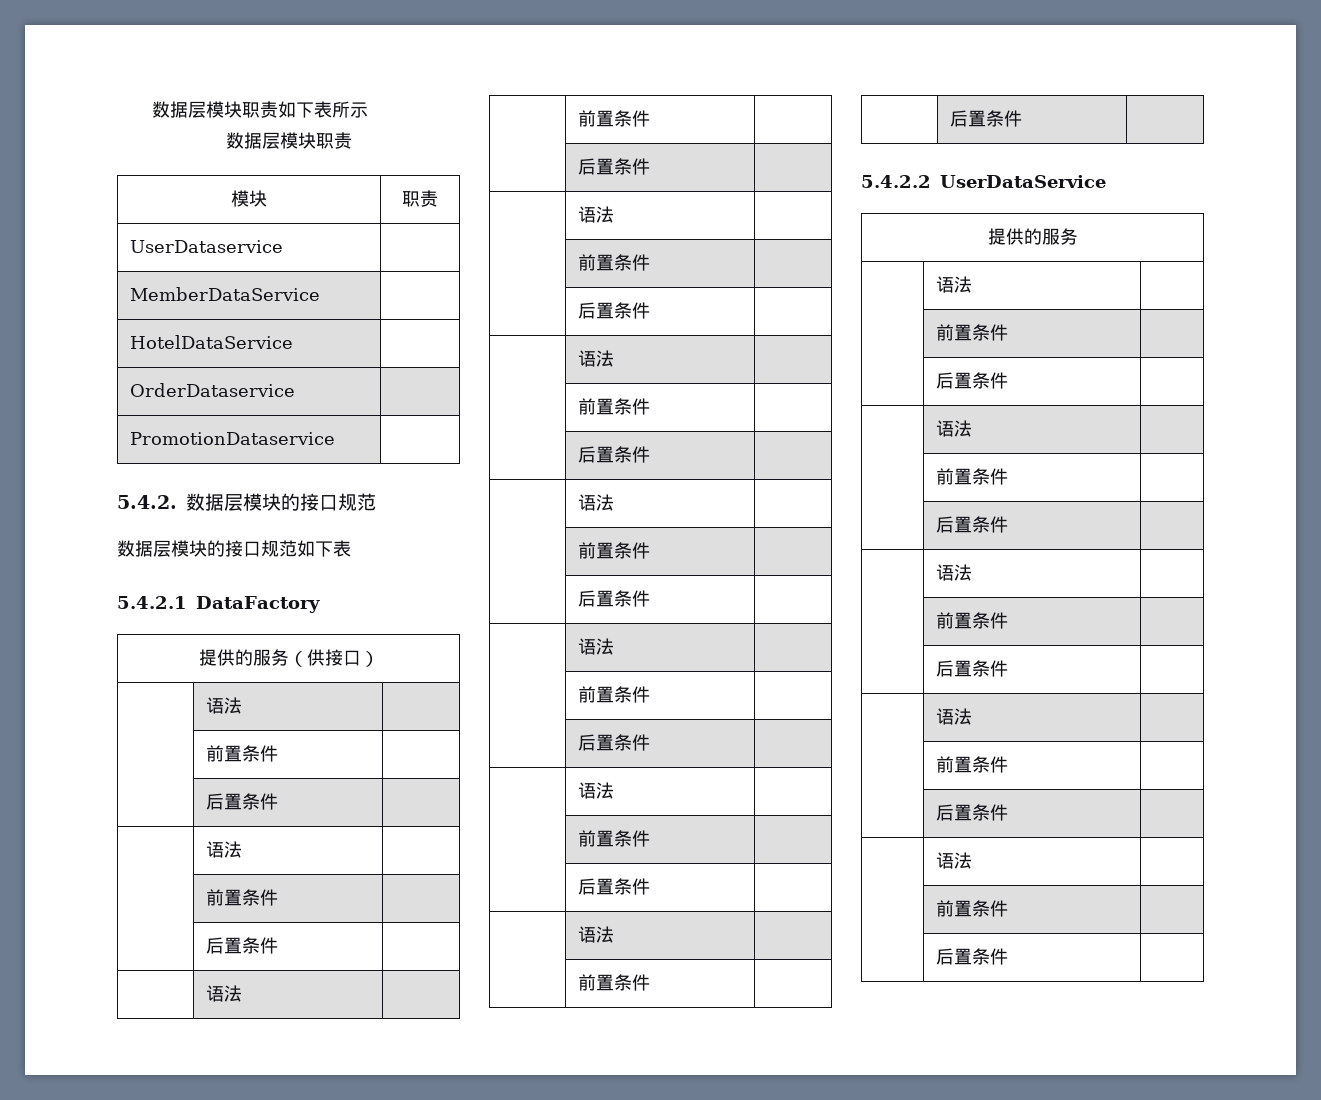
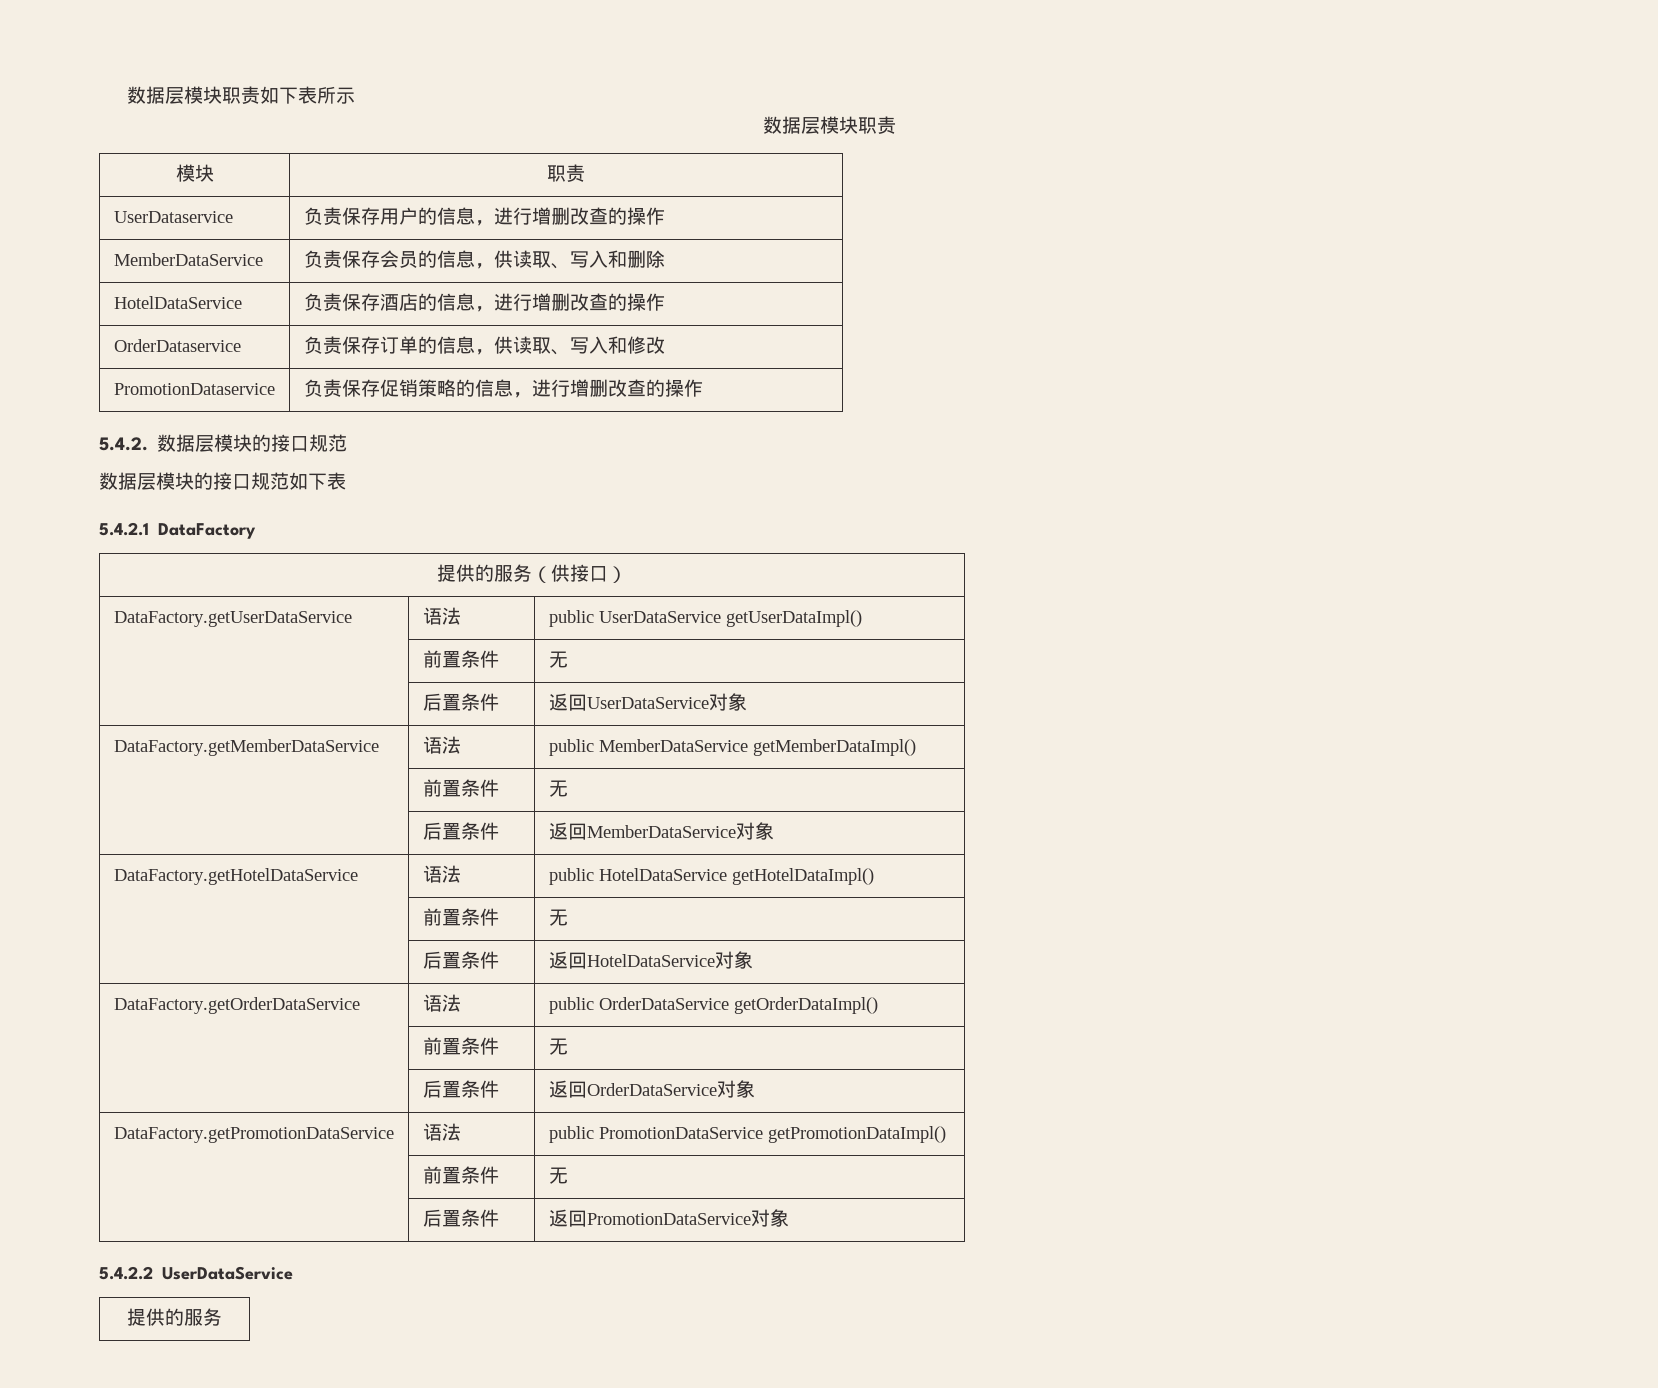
- UserDataservice |
- MemberDataService |
- HotelDataService |
- OrderDataservice |
- PromotionDataservice |
+ UserDataservice | 负责保存用户的信息，进行增删改查的操作
+ MemberDataService | 负责保存会员的信息，供读取、写入和删除
+ HotelDataService | 负责保存酒店的信息，进行增删改查的操作
+ OrderDataservice | 负责保存订单的信息，供读取、写入和修改
+ PromotionDataservice | 负责保存促销策略的信息，进行增删改查的操作
  提供的服务（供接口）
- | 语法 |
- | 前置条件 |
- | 后置条件 |
- | 语法 |
- | 前置条件 |
- | 后置条件 |
- | 语法 |
- | 前置条件 |
- | 后置条件 |
- | 语法 |
- | 前置条件 |
- | 后置条件 |
- | 语法 |
- | 前置条件 |
- | 后置条件 |
- | 语法 |
- | 前置条件 |
- | 后置条件 |
- | 语法 |
- | 前置条件 |
- | 后置条件 |
- | 语法 |
- | 前置条件 |
- | 后置条件 |
- | 语法 |
- | 前置条件 |
- | 后置条件 |
+ DataFactory.getUserDataService | 语法 | public UserDataService getUserDataImpl()
+ | 前置条件 | 无
+ | 后置条件 | 返回UserDataService对象
+ DataFactory.getMemberDataService | 语法 | public MemberDataService getMemberDataImpl()
+ | 前置条件 | 无
+ | 后置条件 | 返回MemberDataService对象
+ DataFactory.getHotelDataService | 语法 | public HotelDataService getHotelDataImpl()
+ | 前置条件 | 无
+ | 后置条件 | 返回HotelDataService对象
+ DataFactory.getOrderDataService | 语法 | public OrderDataService getOrderDataImpl()
+ | 前置条件 | 无
+ | 后置条件 | 返回OrderDataService对象
+ DataFactory.getPromotionDataService | 语法 | public PromotionDataService getPromotionDataImpl()
+ | 前置条件 | 无
+ | 后置条件 | 返回PromotionDataService对象
  5.4.2.2 UserDataService
  提供的服务
- | 语法 |
- | 前置条件 |
- | 后置条件 |
- | 语法 |
- | 前置条件 |
- | 后置条件 |
- | 语法 |
- | 前置条件 |
- | 后置条件 |
- | 语法 |
- | 前置条件 |
- | 后置条件 |
- | 语法 |
- | 前置条件 |
- | 后置条件 |

